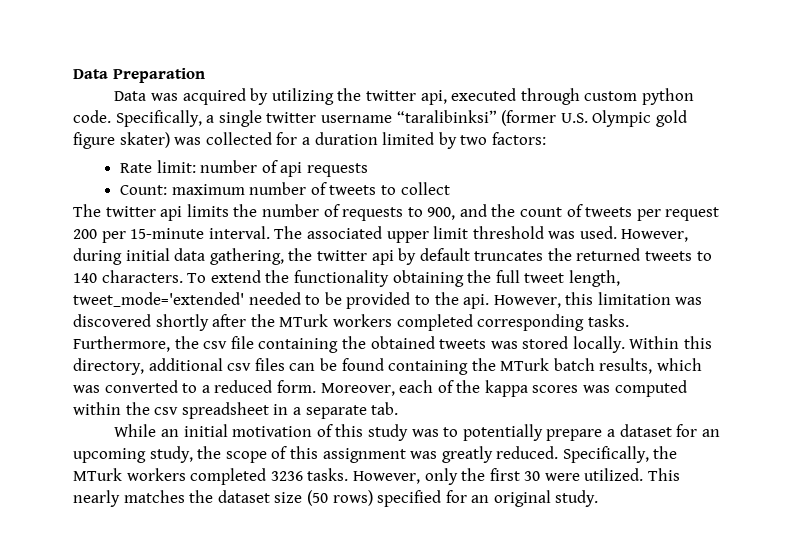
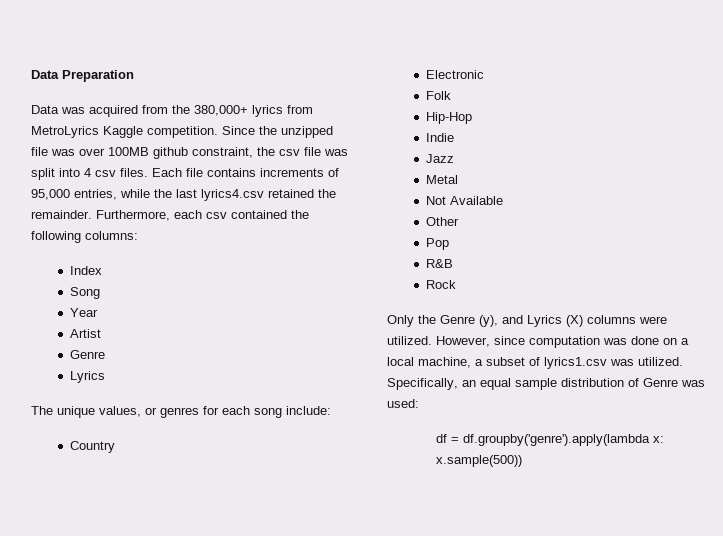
- Data was acquired by utilizing the twitter api, executed through custom python code. Specifically, a single twitter username “taralibinksi” (former U.S. Olympic gold figure skater) was collected for a duration limited by two factors:
- Rate limit: number of api requests
- Count: maximum number of tweets to collect
- The twitter api limits the number of requests to 900, and the count of tweets per request 200 per 15-minute interval. The associated upper limit threshold was used. However, during initial data gathering, the twitter api by default truncates the returned tweets to 140 characters. To extend the functionality obtaining the full tweet length, tweet_mode='extended' needed to be provided to the api. However, this limitation was discovered shortly after the MTurk workers completed corresponding tasks. Furthermore, the csv file containing the obtained tweets was stored locally. Within this directory, additional csv files can be found containing the MTurk batch results, which was converted to a reduced form. Moreover, each of the kappa scores was computed within the csv spreadsheet in a separate tab.
- While an initial motivation of this study was to potentially prepare a dataset for an upcoming study, the scope of this assignment was greatly reduced. Specifically, the MTurk workers completed 3236 tasks. However, only the first 30 were utilized. This nearly matches the dataset size (50 rows) specified for an original study.
+ Data was acquired from the 380,000+ lyrics from MetroLyrics Kaggle competition. Since the unzipped file was over 100MB github constraint, the csv file was split into 4 csv files. Each file contains increments of 95,000 entries, while the last lyrics4.csv retained the remainder. Furthermore, each csv contained the following columns:
+ Index
+ Song
+ Year
+ Artist
+ Genre
+ Lyrics
+ The unique values, or genres for each song include:
+ Country
+ Electronic
+ Folk
+ Hip-Hop
+ Indie
+ Jazz
+ Metal
+ Not Available
+ Other
+ Pop
+ R&B
+ Rock
+ Only the Genre (y), and Lyrics (X) columns were utilized. However, since computation was done on a local machine, a subset of lyrics1.csv was utilized. Specifically, an equal sample distribution of Genre was used:
+ df = df.groupby('genre').apply(lambda x: x.sample(500))

